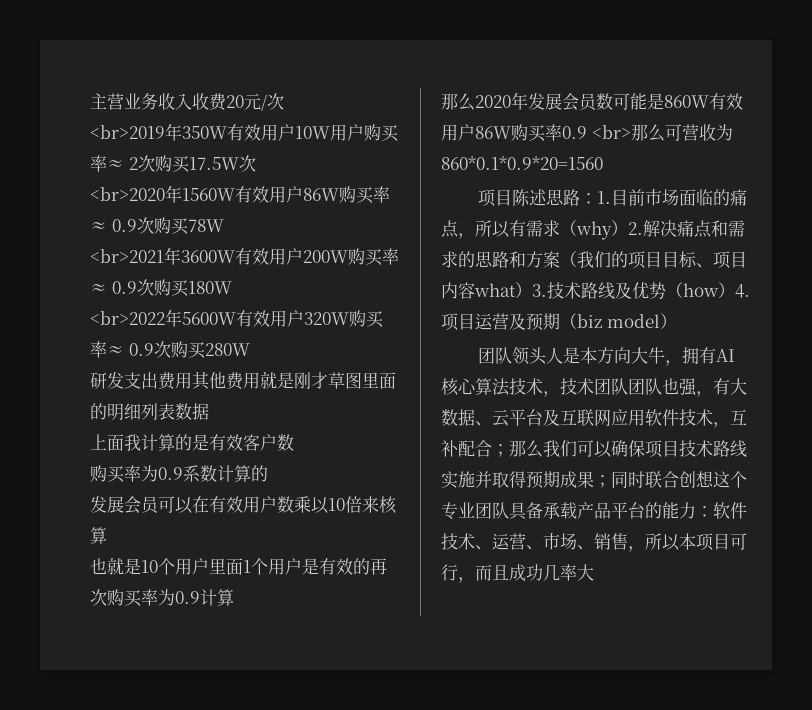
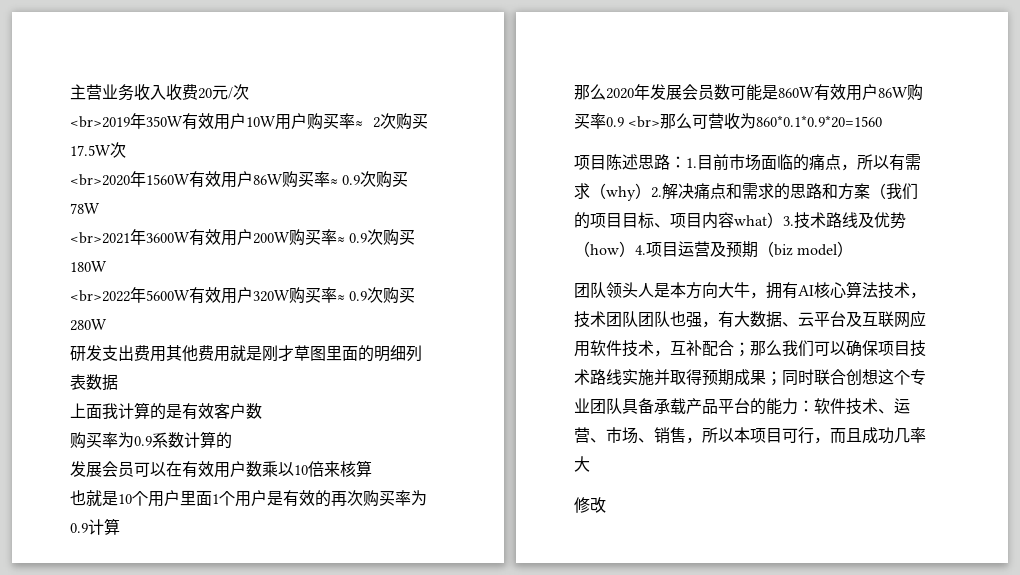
+ 修改

